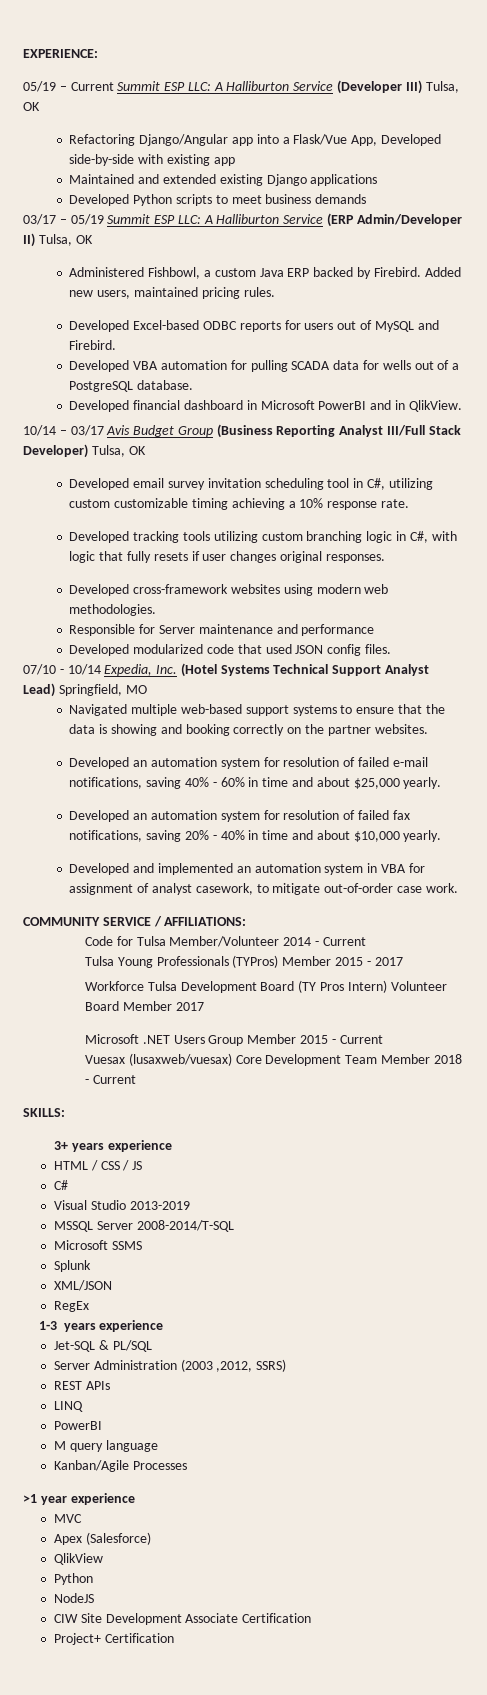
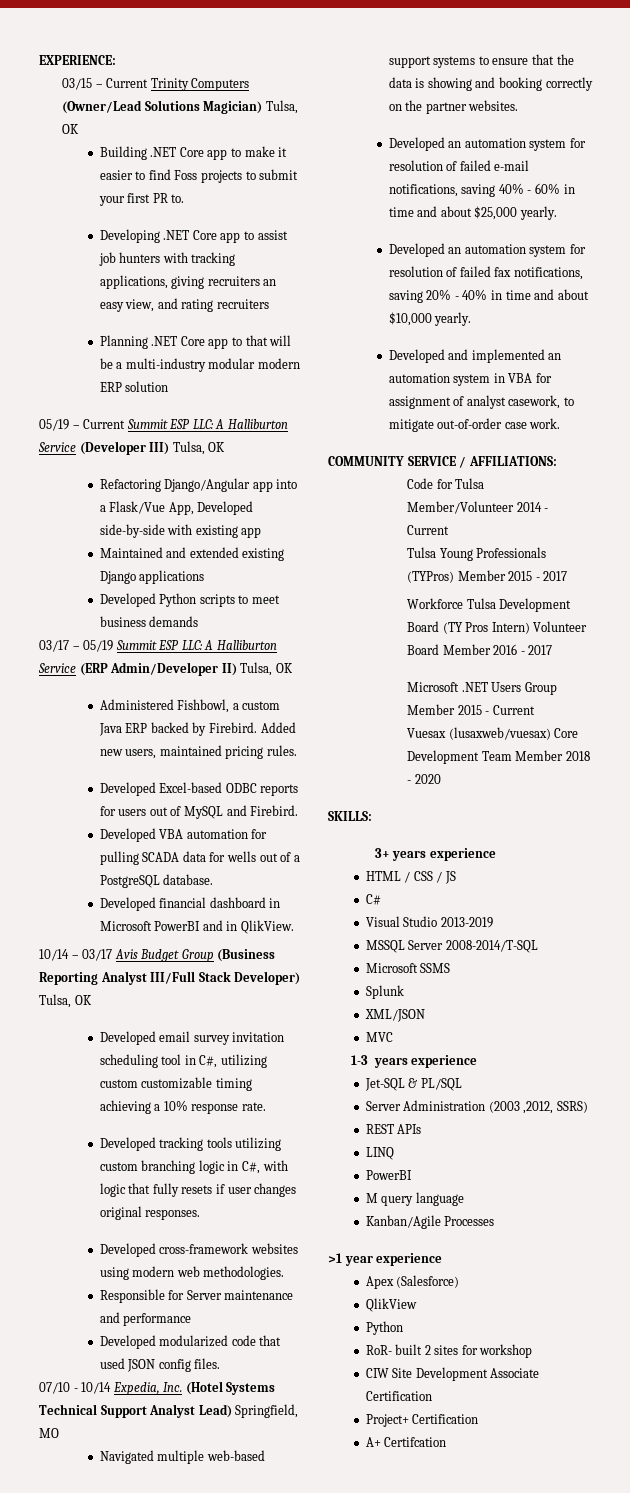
+ 03/15 – Current Trinity Computers (Owner/Lead Solutions Magician) Tulsa, OK
+ Building .NET Core app to make it easier to find Foss projects to submit your first PR to.
+ Developing .NET Core app to assist job hunters with tracking applications, giving recruiters an easy view, and rating recruiters
+ Planning .NET Core app to that will be a multi-industry modular modern ERP solution
- Workforce Tulsa Development Board (TY Pros Intern) Volunteer Board Member 2017
+ Workforce Tulsa Development Board (TY Pros Intern) Volunteer Board Member 2016 - 2017
- Vuesax (lusaxweb/vuesax) Core Development Team Member 2018 - Current
+ Vuesax (lusaxweb/vuesax) Core Development Team Member 2018 - 2020
- RegEx
+ MVC
- MVC
- NodeJS
+ RoR- built 2 sites for workshop
+ A+ Certifcation

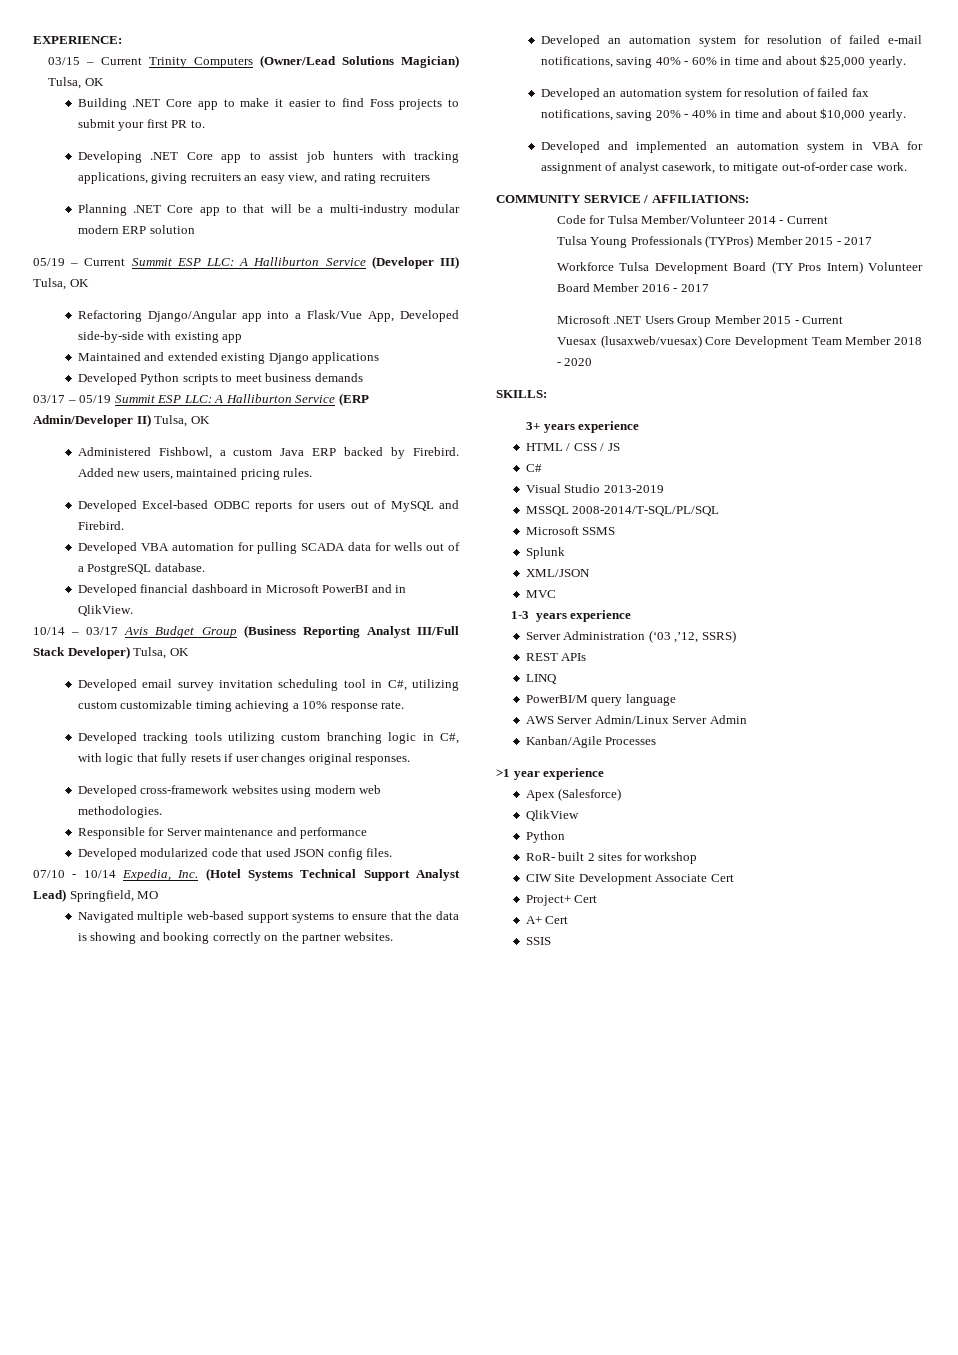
- MSSQL Server 2008-2014/T-SQL
+ MSSQL 2008-2014/T-SQL/PL/SQL
- Jet-SQL & PL/SQL
- Server Administration (2003 ,2012, SSRS)
+ Server Administration (‘03 ,’12, SSRS)
  LINQ
- PowerBI
- M query language
+ PowerBI/M query language
+ AWS Server Admin/Linux Server Admin
- CIW Site Development Associate Certification
+ CIW Site Development Associate Cert
- Project+ Certification
+ Project+ Cert
- A+ Certifcation
+ A+ Cert
+ SSIS

